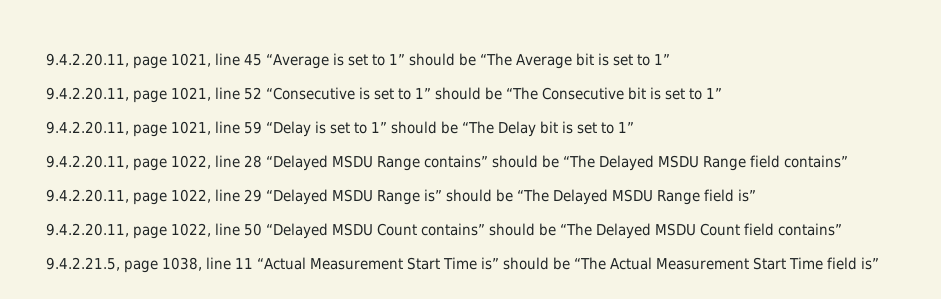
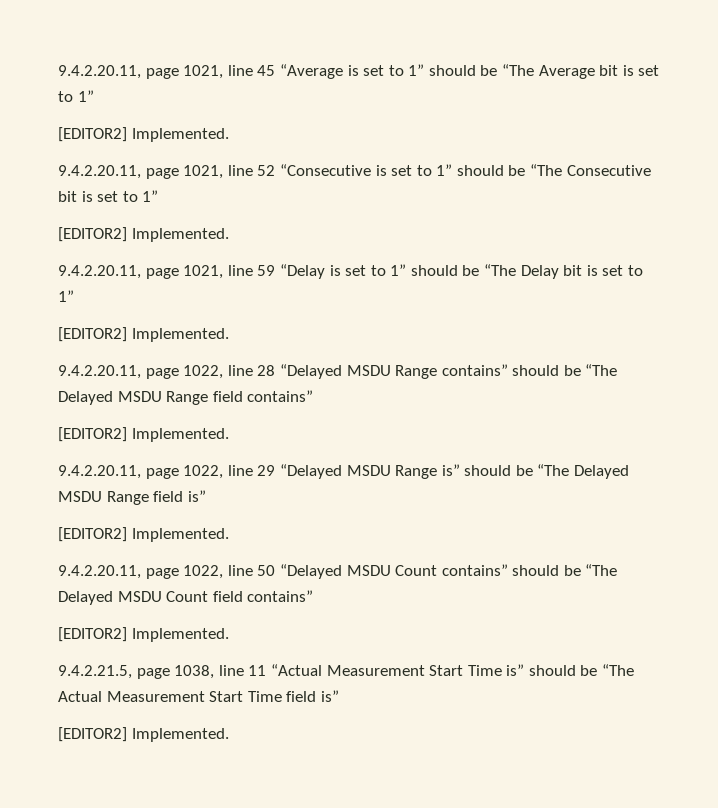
  9.4.2.20.11, page 1021, line 45 “Average is set to 1” should be “The Average bit is set to 1”
+ [EDITOR2] Implemented.
  9.4.2.20.11, page 1021, line 52 “Consecutive is set to 1” should be “The Consecutive bit is set to 1”
+ [EDITOR2] Implemented.
  9.4.2.20.11, page 1021, line 59 “Delay is set to 1” should be “The Delay bit is set to 1”
+ [EDITOR2] Implemented.
  9.4.2.20.11, page 1022, line 28 “Delayed MSDU Range contains” should be “The Delayed MSDU Range field contains”
+ [EDITOR2] Implemented.
  9.4.2.20.11, page 1022, line 29 “Delayed MSDU Range is” should be “The Delayed MSDU Range field is”
+ [EDITOR2] Implemented.
  9.4.2.20.11, page 1022, line 50 “Delayed MSDU Count contains” should be “The Delayed MSDU Count field contains”
+ [EDITOR2] Implemented.
  9.4.2.21.5, page 1038, line 11 “Actual Measurement Start Time is” should be “The Actual Measurement Start Time field is”
+ [EDITOR2] Implemented.

